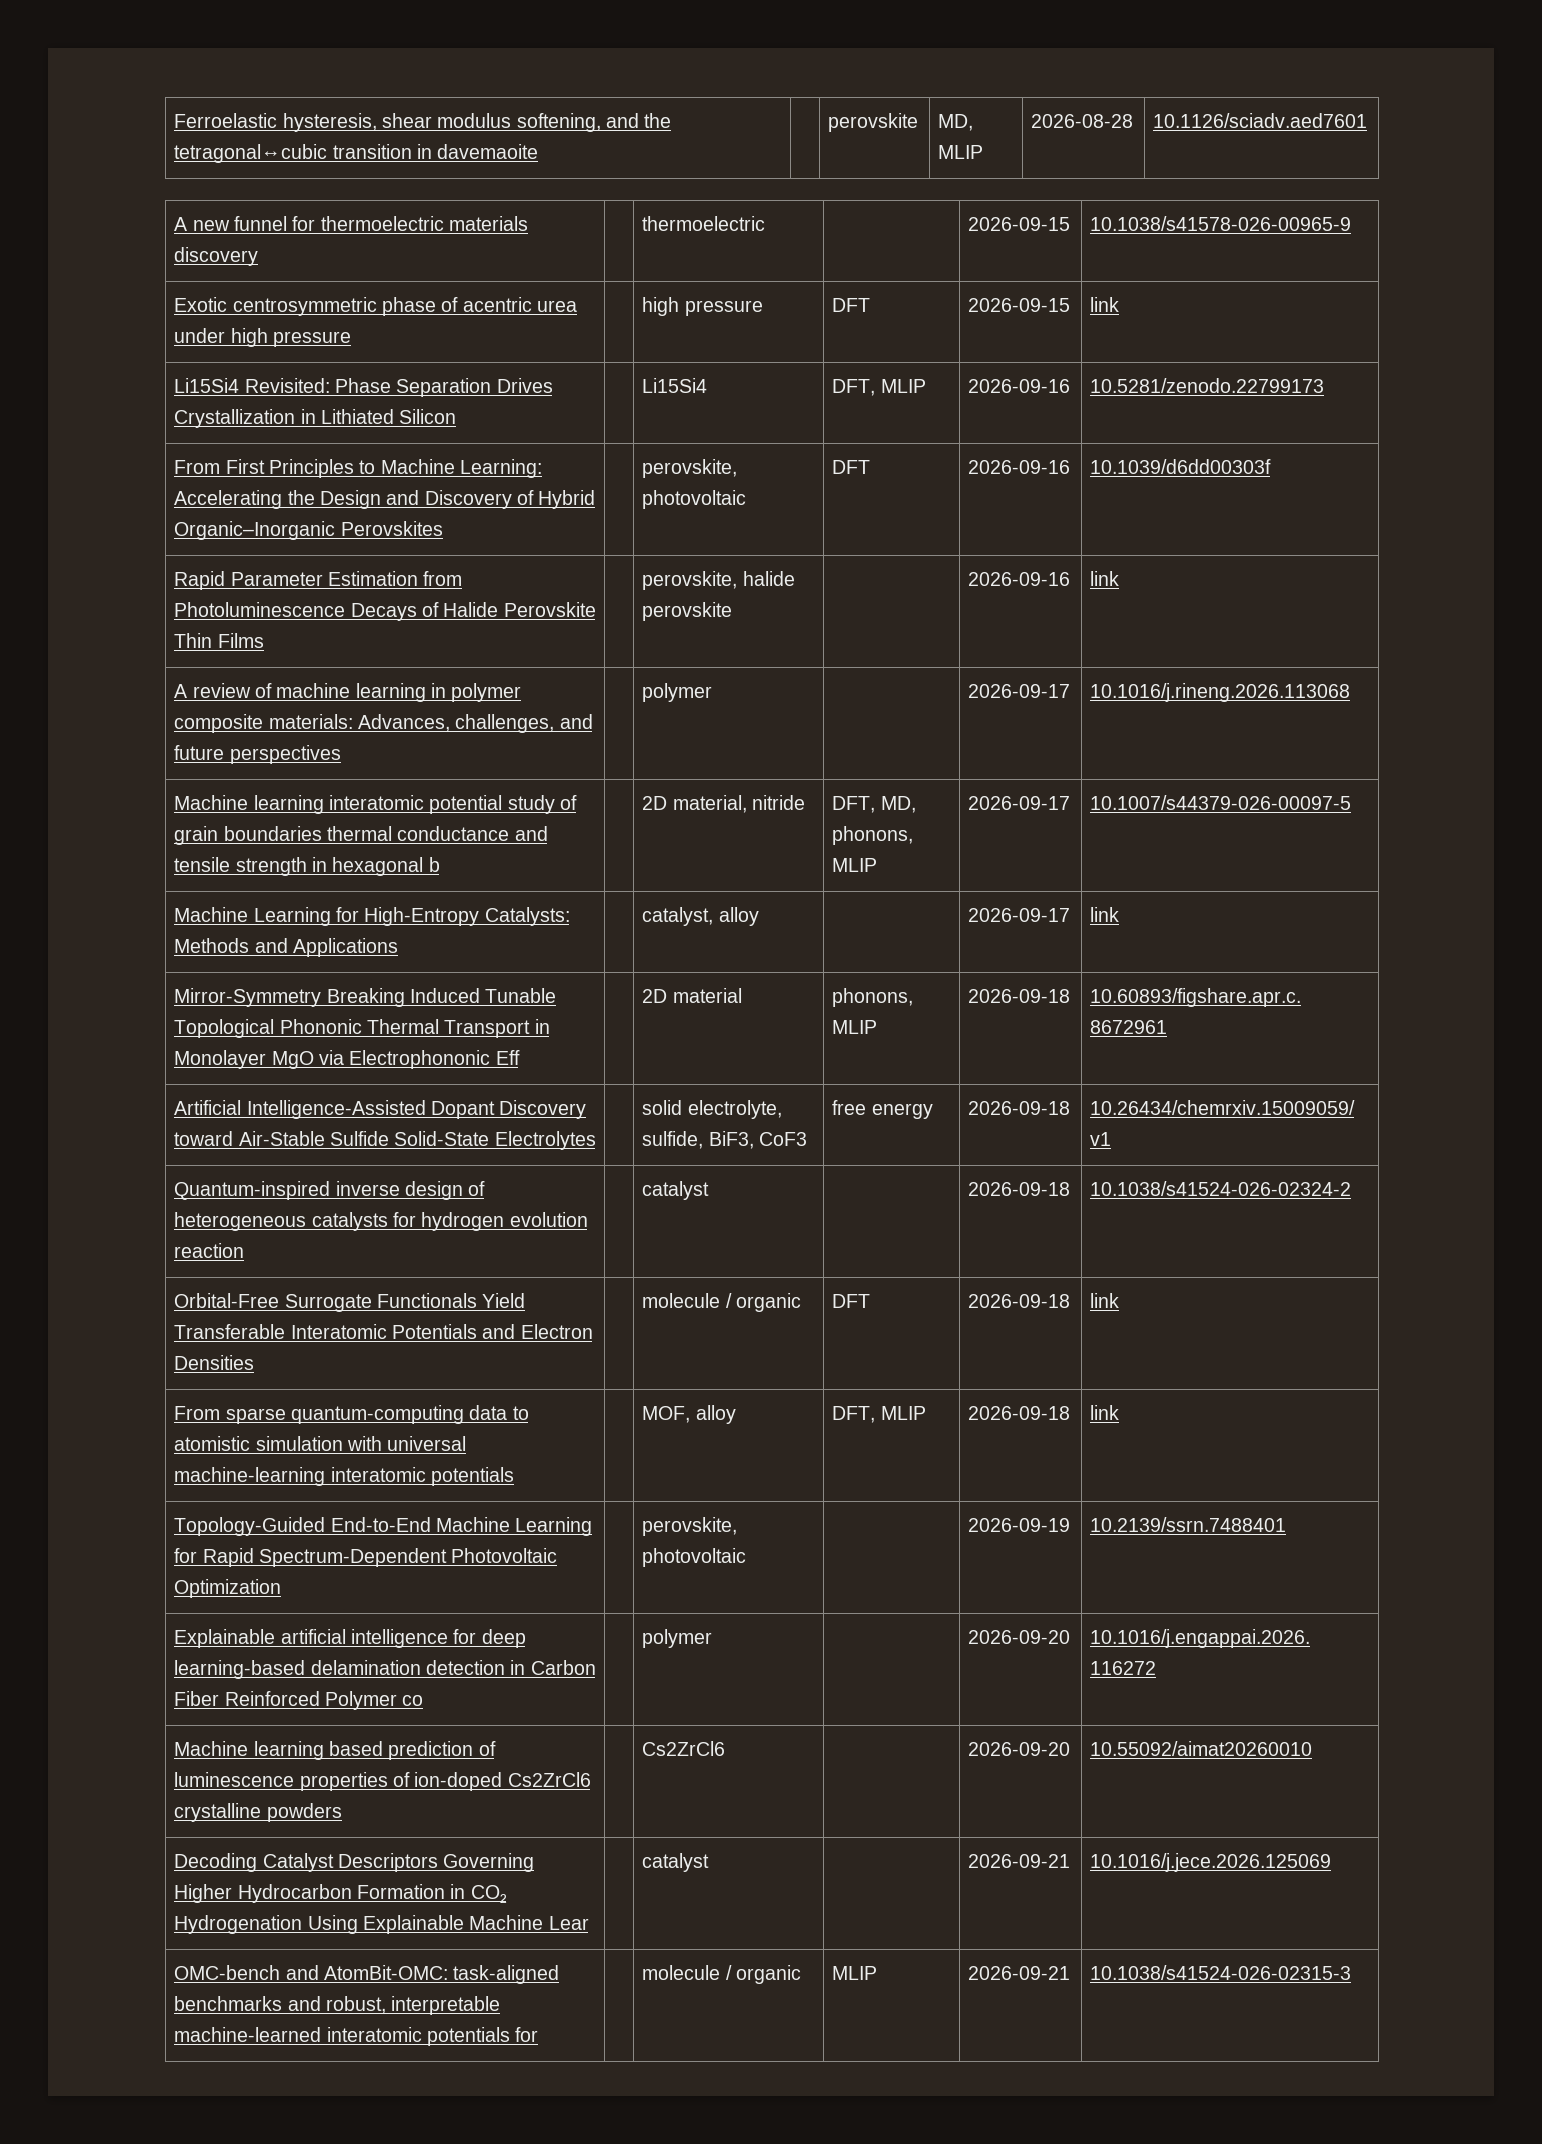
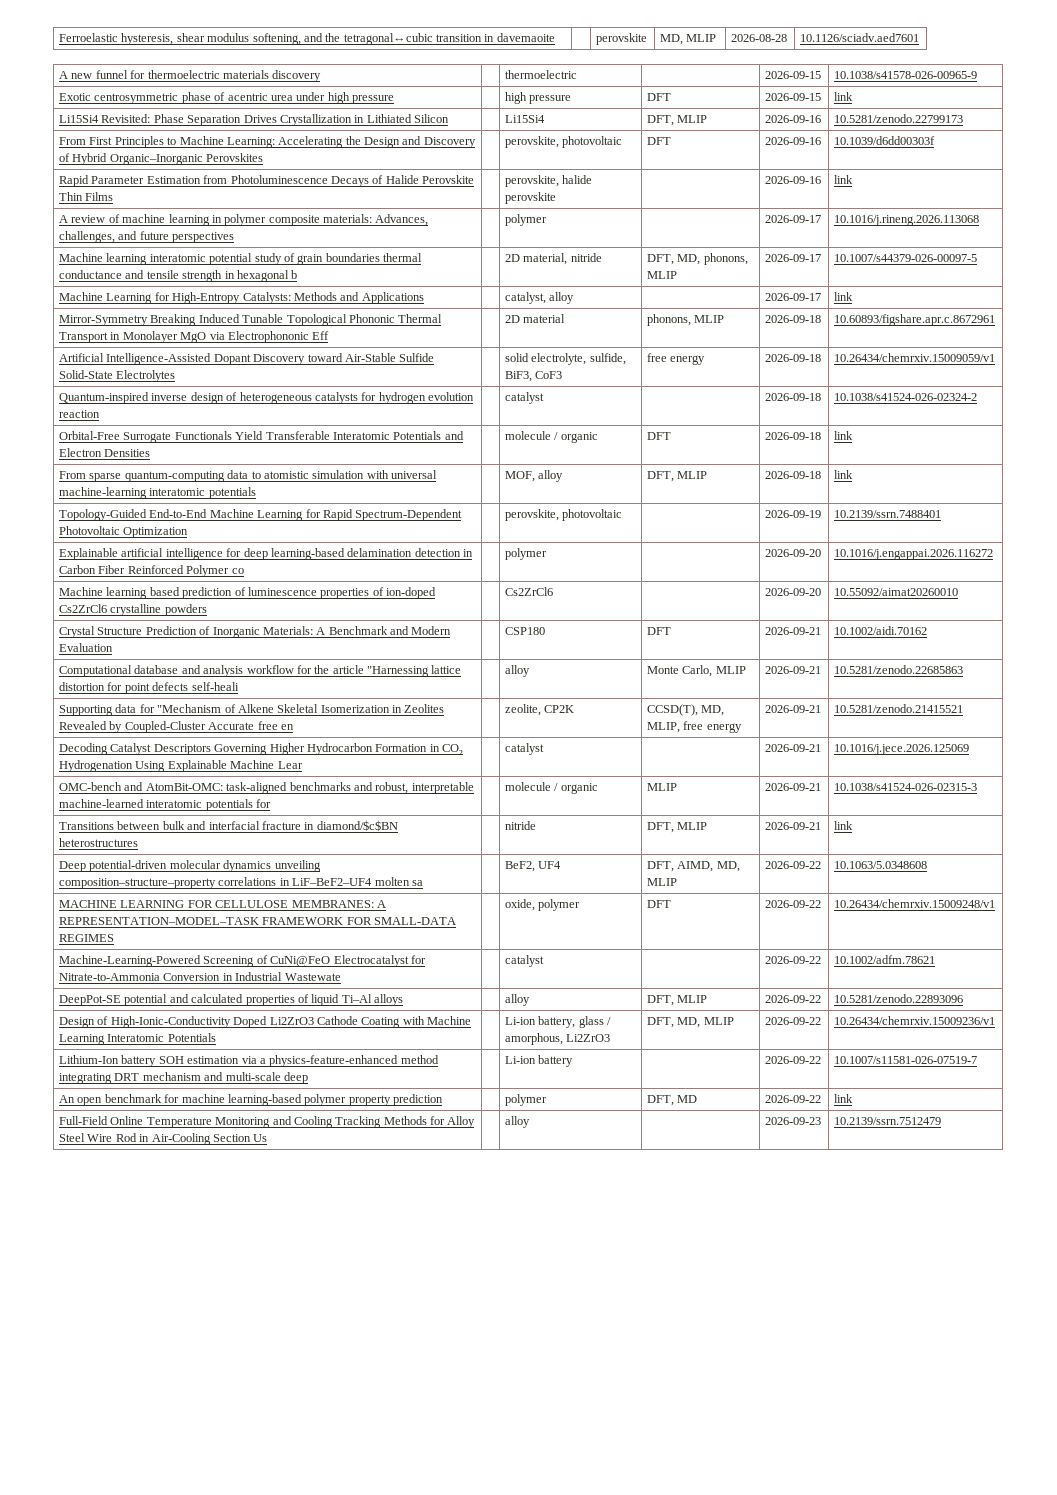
+ Crystal Structure Prediction of Inorganic Materials: A Benchmark and Modern Evaluation | | CSP180 | DFT | 2026-09-21 | 10.1002/aidi.70162
+ Computational database and analysis workflow for the article "Harnessing lattice distortion for point defects self-heali | | alloy | Monte Carlo, MLIP | 2026-09-21 | 10.5281/zenodo.22685863
+ Supporting data for "Mechanism of Alkene Skeletal Isomerization in Zeolites Revealed by Coupled-Cluster Accurate free en | | zeolite, CP2K | CCSD(T), MD, MLIP, free energy | 2026-09-21 | 10.5281/zenodo.21415521
+ Transitions between bulk and interfacial fracture in diamond/$c$BN heterostructures | | nitride | DFT, MLIP | 2026-09-21 | link
+ Deep potential-driven molecular dynamics unveiling composition–structure–property correlations in LiF–BeF2–UF4 molten sa | | BeF2, UF4 | DFT, AIMD, MD, MLIP | 2026-09-22 | 10.1063/5.0348608
+ MACHINE LEARNING FOR CELLULOSE MEMBRANES: A REPRESENTATION–MODEL–TASK FRAMEWORK FOR SMALL-DATA REGIMES | | oxide, polymer | DFT | 2026-09-22 | 10.26434/chemrxiv.15009248/v1
+ Machine‐Learning‐Powered Screening of CuNi@FeO Electrocatalyst for Nitrate‐to‐Ammonia Conversion in Industrial Wastewate | | catalyst | | 2026-09-22 | 10.1002/adfm.78621
+ DeepPot-SE potential and calculated properties of liquid Ti–Al alloys | | alloy | DFT, MLIP | 2026-09-22 | 10.5281/zenodo.22893096
+ Design of High-Ionic-Conductivity Doped Li2ZrO3 Cathode Coating with Machine Learning Interatomic Potentials | | Li-ion battery, glass / amorphous, Li2ZrO3 | DFT, MD, MLIP | 2026-09-22 | 10.26434/chemrxiv.15009236/v1
+ Lithium-Ion battery SOH estimation via a physics-feature-enhanced method integrating DRT mechanism and multi-scale deep | | Li-ion battery | | 2026-09-22 | 10.1007/s11581-026-07519-7
+ An open benchmark for machine learning-based polymer property prediction | | polymer | DFT, MD | 2026-09-22 | link
+ Full-Field Online Temperature Monitoring and Cooling Tracking Methods for Alloy Steel Wire Rod in Air-Cooling Section Us | | alloy | | 2026-09-23 | 10.2139/ssrn.7512479

